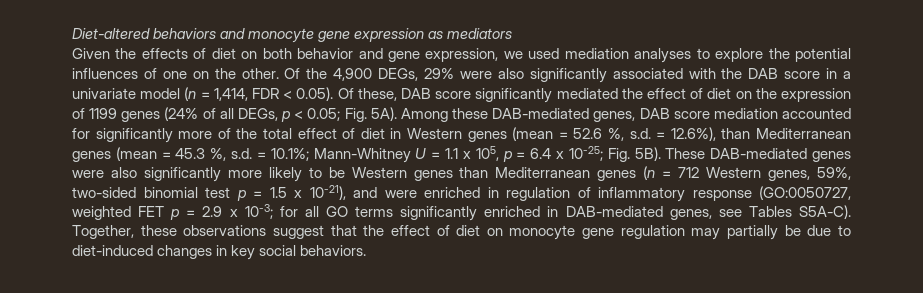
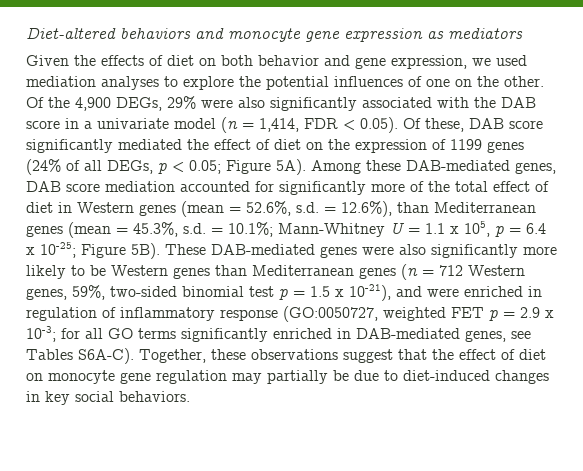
- Of the 4,900 DEGs, 29% were also significantly associated with the DAB score in a univariate model (n = 1,414, FDR < 0.05). Of these, DAB score significantly mediated the effect of diet on the expression of 1199 genes (24% of all DEGs, p < 0.05; Fig. 5A).
+ Of the 4,900 DEGs, 29% were also significantly associated with the DAB score in a univariate model (n = 1,414, FDR < 0.05). Of these, DAB score significantly mediated the effect of diet on the expression of 1199 genes (24% of all DEGs, p < 0.05; Figure 5A).
- Among these DAB-mediated genes, DAB score mediation accounted for significantly more of the total effect of diet in Western genes (mean = 52.6 %, s.d. = 12.6%), than Mediterranean genes (mean = 45.3 %, s.d. = 10.1%; Mann-Whitney U = 1.1 x 105, p = 6.4 x 10-25; Fig. 5B).
+ Among these DAB-mediated genes, DAB score mediation accounted for significantly more of the total effect of diet in Western genes (mean = 52.6%, s.d. = 12.6%), than Mediterranean genes (mean = 45.3%, s.d. = 10.1%; Mann-Whitney U = 1.1 x 105, p = 6.4 x 10-25; Figure 5B).
- These DAB-mediated genes were also significantly more likely to be Western genes than Mediterranean genes (n = 712 Western genes, 59%, two-sided binomial test p = 1.5 x 10-21), and were enriched in regulation of inflammatory response (GO:0050727, weighted FET p = 2.9 x 10-3; for all GO terms significantly enriched in DAB-mediated genes, see Tables S5A-C).
+ These DAB-mediated genes were also significantly more likely to be Western genes than Mediterranean genes (n = 712 Western genes, 59%, two-sided binomial test p = 1.5 x 10-21), and were enriched in regulation of inflammatory response (GO:0050727, weighted FET p = 2.9 x 10-3; for all GO terms significantly enriched in DAB-mediated genes, see Tables S6A-C).

